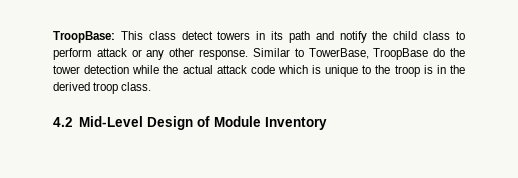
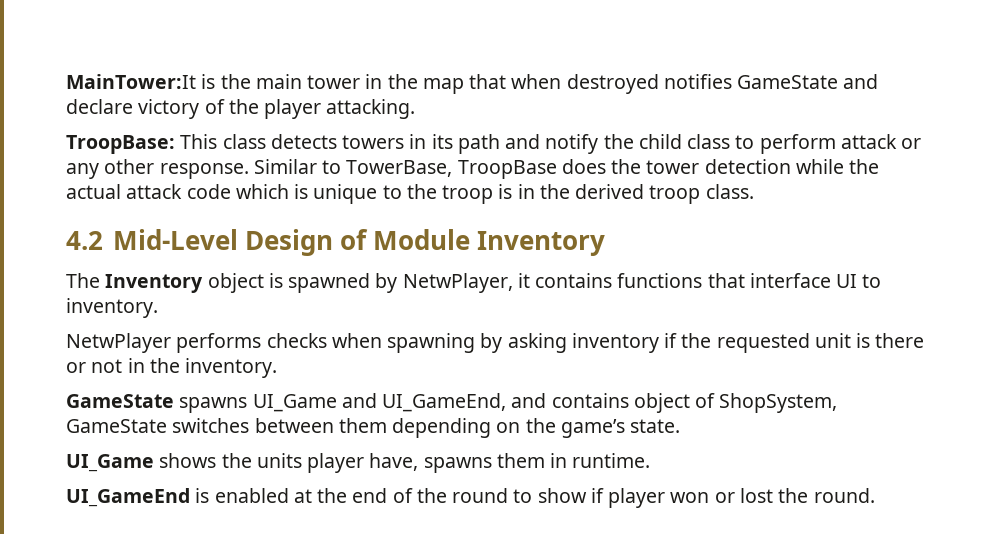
+ MainTower:It is the main tower in the map that when destroyed notifies GameState and declare victory of the player attacking.
- TroopBase: This class detect towers in its path and notify the child class to perform attack or any other response.
+ TroopBase: This class detects towers in its path and notify the child class to perform attack or any other response.
- Similar to TowerBase, TroopBase do the tower detection while the actual attack code which is unique to the troop is in the derived troop class.
+ Similar to TowerBase, TroopBase does the tower detection while the actual attack code which is unique to the troop is in the derived troop class.
+ The Inventory object is spawned by NetwPlayer, it contains functions that interface UI to inventory.
+ NetwPlayer performs checks when spawning by asking inventory if the requested unit is there or not in the inventory.
+ GameState spawns UI_Game and UI_GameEnd, and contains object of ShopSystem, GameState switches between them depending on the game’s state.
+ UI_Game shows the units player have, spawns them in runtime.
+ UI_GameEnd is enabled at the end of the round to show if player won or lost the round.

